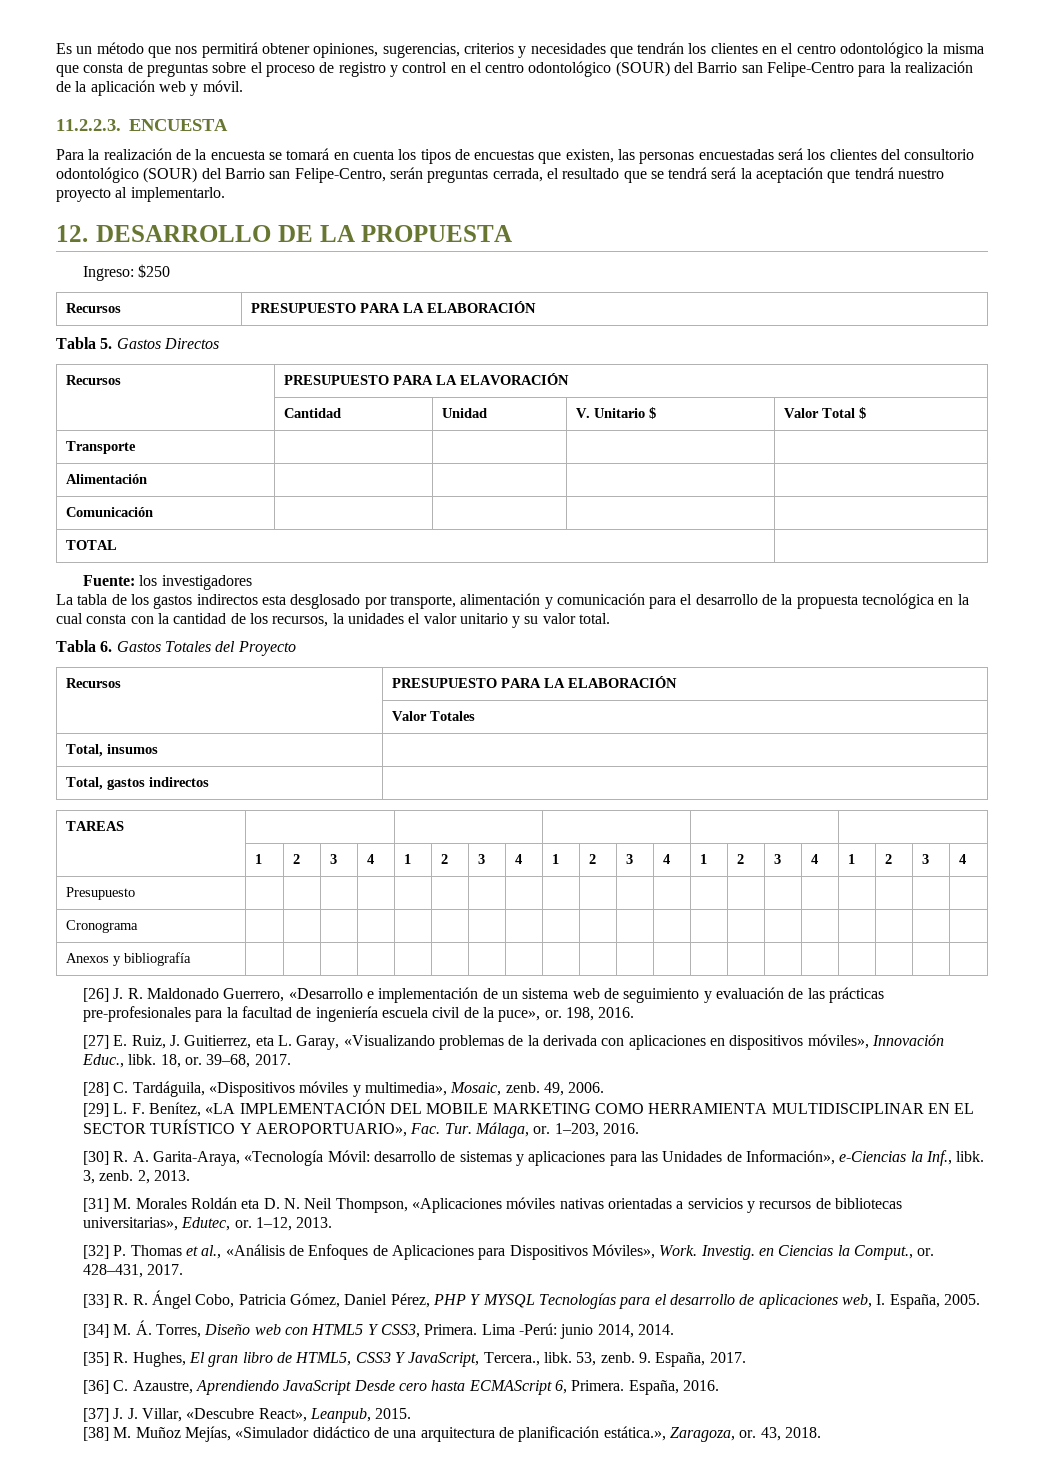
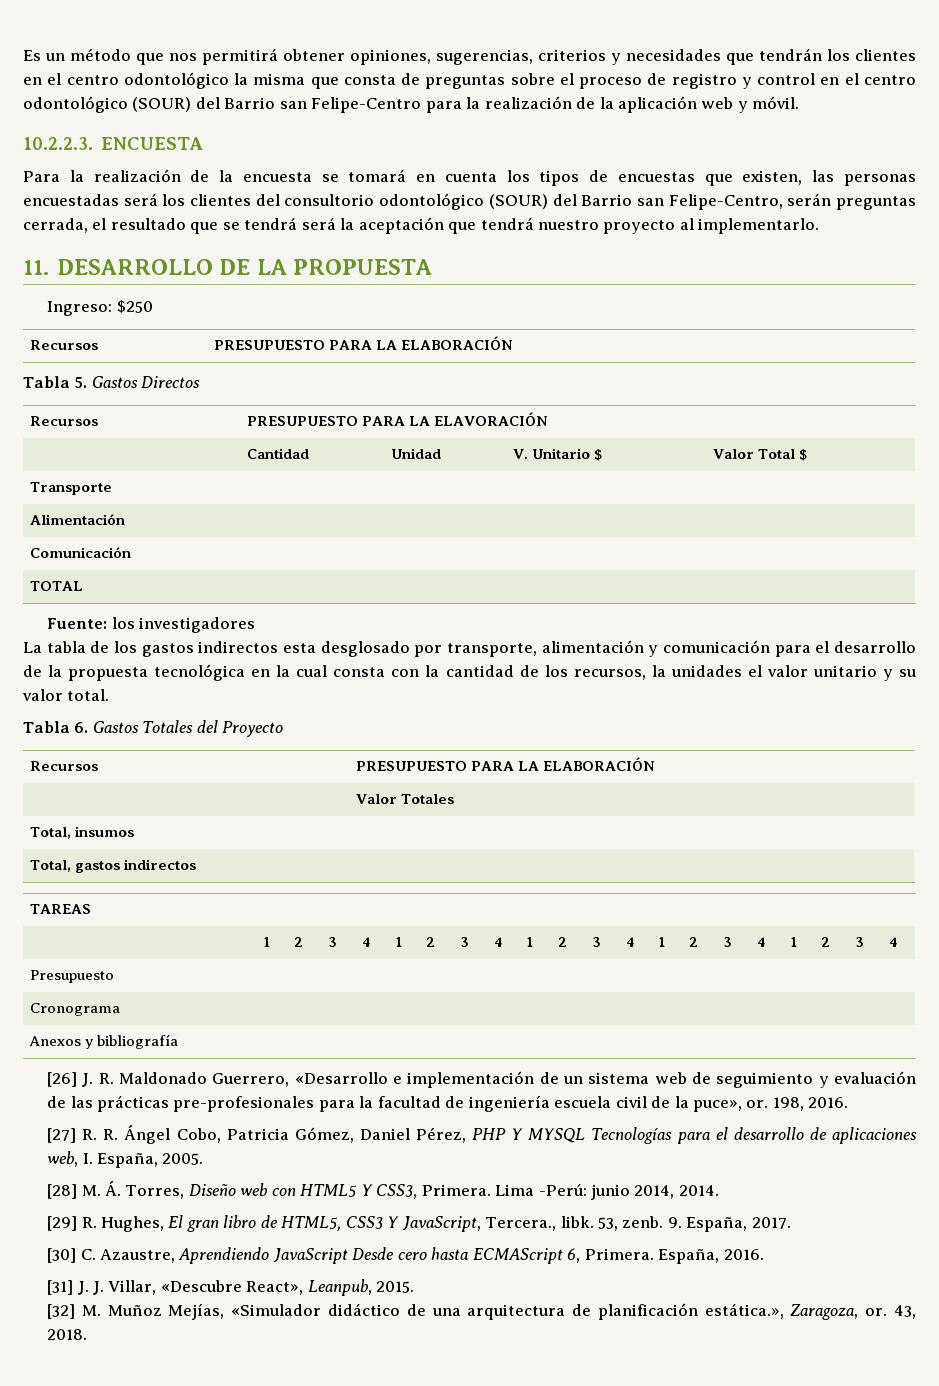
- 11.2.2.3. ENCUESTA
+ 10.2.2.3. ENCUESTA
- 12. DESARROLLO DE LA PROPUESTA
+ 11. DESARROLLO DE LA PROPUESTA
- [27] E. Ruiz, J. Guitierrez, eta L. Garay, «Visualizando problemas de la derivada con aplicaciones en dispositivos móviles», Innovación Educ., libk. 18, or. 39–68, 2017.
- [28] C. Tardáguila, «Dispositivos móviles y multimedia», Mosaic, zenb. 49, 2006.
- [29] L. F. Benítez, «LA IMPLEMENTACIÓN DEL MOBILE MARKETING COMO HERRAMIENTA MULTIDISCIPLINAR EN EL SECTOR TURÍSTICO Y AEROPORTUARIO», Fac. Tur. Málaga, or. 1–203, 2016.
- [30] R. A. Garita-Araya, «Tecnología Móvil: desarrollo de sistemas y aplicaciones para las Unidades de Información», e-Ciencias la Inf., libk. 3, zenb. 2, 2013.
- [31] M. Morales Roldán eta D. N. Neil Thompson, «Aplicaciones móviles nativas orientadas a servicios y recursos de bibliotecas universitarias», Edutec, or. 1–12, 2013.
- [32] P. Thomas et al., «Análisis de Enfoques de Aplicaciones para Dispositivos Móviles», Work. Investig. en Ciencias la Comput., or. 428–431, 2017.
- [33] R. R. Ángel Cobo, Patricia Gómez, Daniel Pérez, PHP Y MYSQL Tecnologías para el desarrollo de aplicaciones web, I. España, 2005.
+ [27] R. R. Ángel Cobo, Patricia Gómez, Daniel Pérez, PHP Y MYSQL Tecnologías para el desarrollo de aplicaciones web, I. España, 2005.
- [34] M. Á. Torres, Diseño web con HTML5 Y CSS3, Primera.
+ [28] M. Á. Torres, Diseño web con HTML5 Y CSS3, Primera.
- [35] R. Hughes, El gran libro de HTML5, CSS3 Y JavaScript, Tercera., libk.
+ [29] R. Hughes, El gran libro de HTML5, CSS3 Y JavaScript, Tercera., libk.
- [36] C. Azaustre, Aprendiendo JavaScript Desde cero hasta ECMAScript 6, Primera.
+ [30] C. Azaustre, Aprendiendo JavaScript Desde cero hasta ECMAScript 6, Primera.
- [37] J. J. Villar, «Descubre React», Leanpub, 2015.
+ [31] J. J. Villar, «Descubre React», Leanpub, 2015.
- [38] M. Muñoz Mejías, «Simulador didáctico de una arquitectura de planificación estática.», Zaragoza, or.
+ [32] M. Muñoz Mejías, «Simulador didáctico de una arquitectura de planificación estática.», Zaragoza, or.

